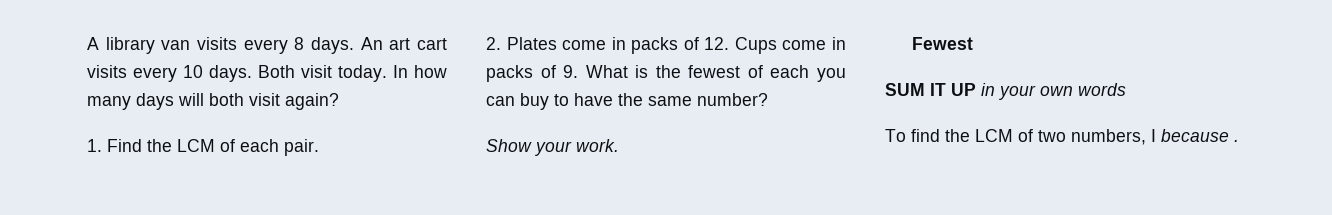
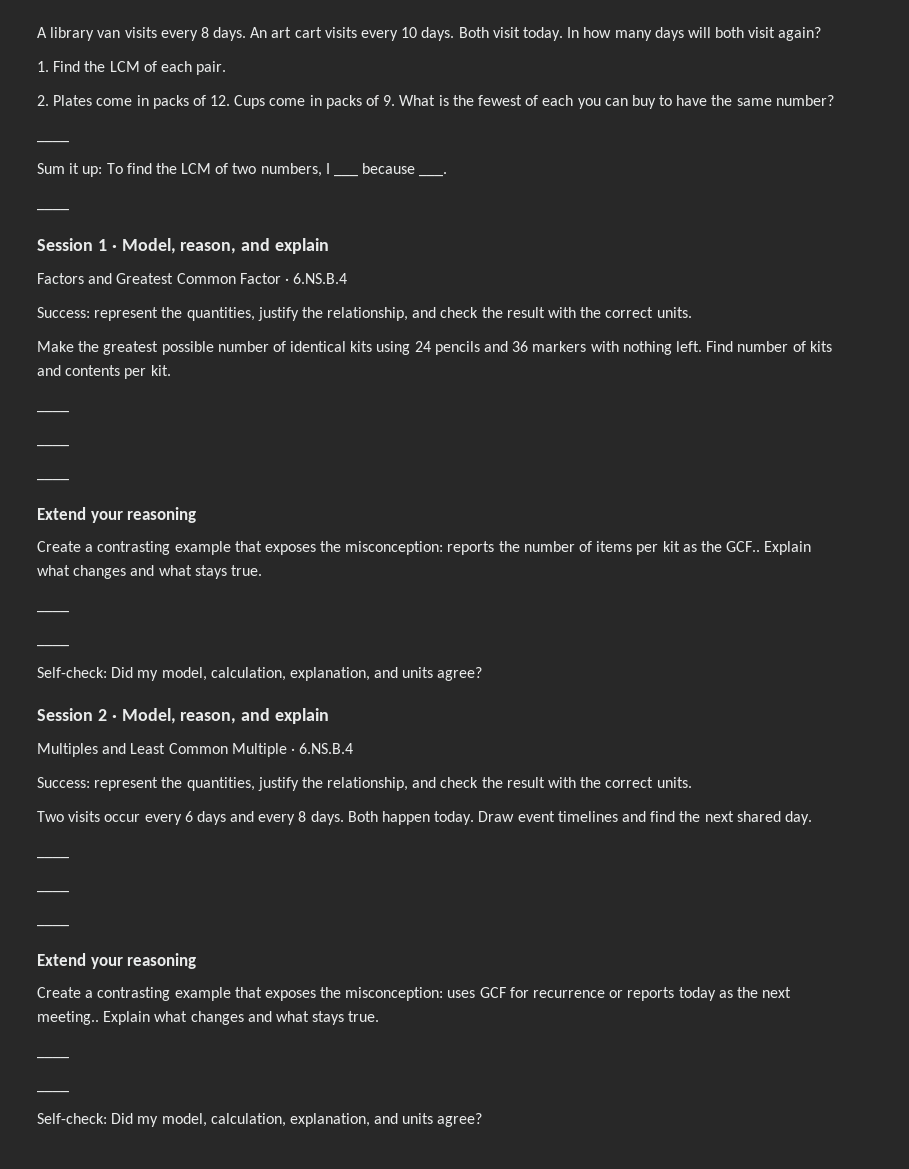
  2. Plates come in packs of 12. Cups come in packs of 9. What is the fewest of each you can buy to have the same number?
- Show your work.
- Fewest
- SUM IT UP in your own words
- To find the LCM of two numbers, I because .
+ ____
+ Sum it up: To find the LCM of two numbers, I ___ because ___.
+ ____
+ Session 1 · Model, reason, and explain
+ Factors and Greatest Common Factor · 6.NS.B.4
+ Success: represent the quantities, justify the relationship, and check the result with the correct units.
+ Make the greatest possible number of identical kits using 24 pencils and 36 markers with nothing left. Find number of kits and contents per kit.
+ ____
+ ____
+ ____
+ Extend your reasoning
+ Create a contrasting example that exposes the misconception: reports the number of items per kit as the GCF.. Explain what changes and what stays true.
+ ____
+ ____
+ Self-check: Did my model, calculation, explanation, and units agree?
+ Session 2 · Model, reason, and explain
+ Multiples and Least Common Multiple · 6.NS.B.4
+ Success: represent the quantities, justify the relationship, and check the result with the correct units.
+ Two visits occur every 6 days and every 8 days. Both happen today. Draw event timelines and find the next shared day.
+ ____
+ ____
+ ____
+ Extend your reasoning
+ Create a contrasting example that exposes the misconception: uses GCF for recurrence or reports today as the next meeting.. Explain what changes and what stays true.
+ ____
+ ____
+ Self-check: Did my model, calculation, explanation, and units agree?

